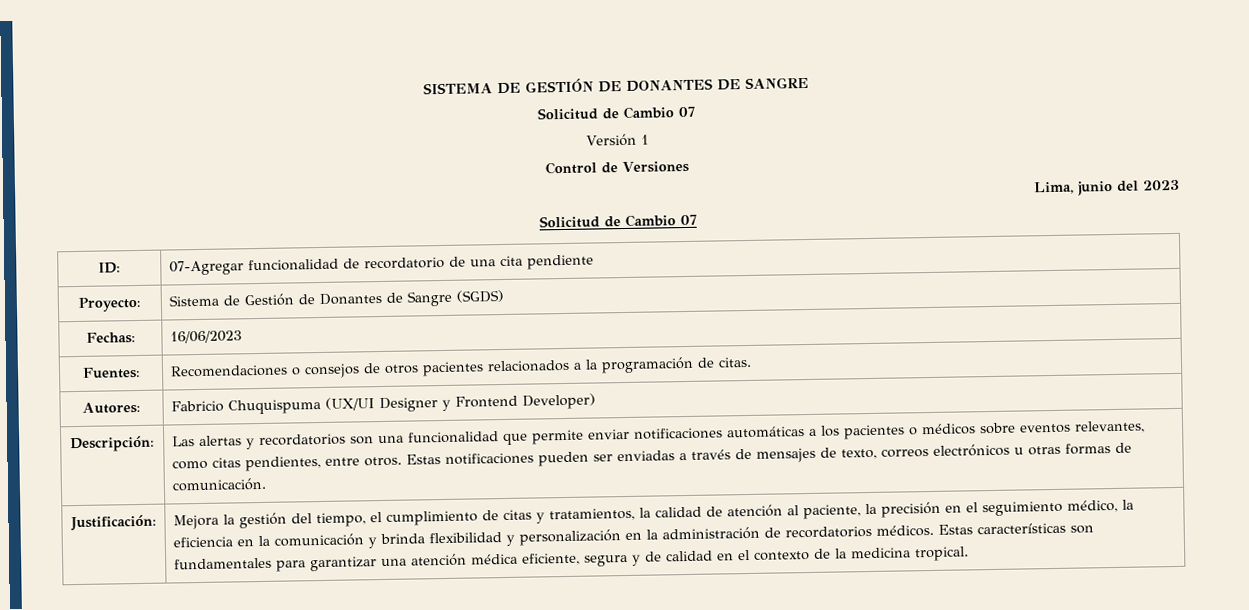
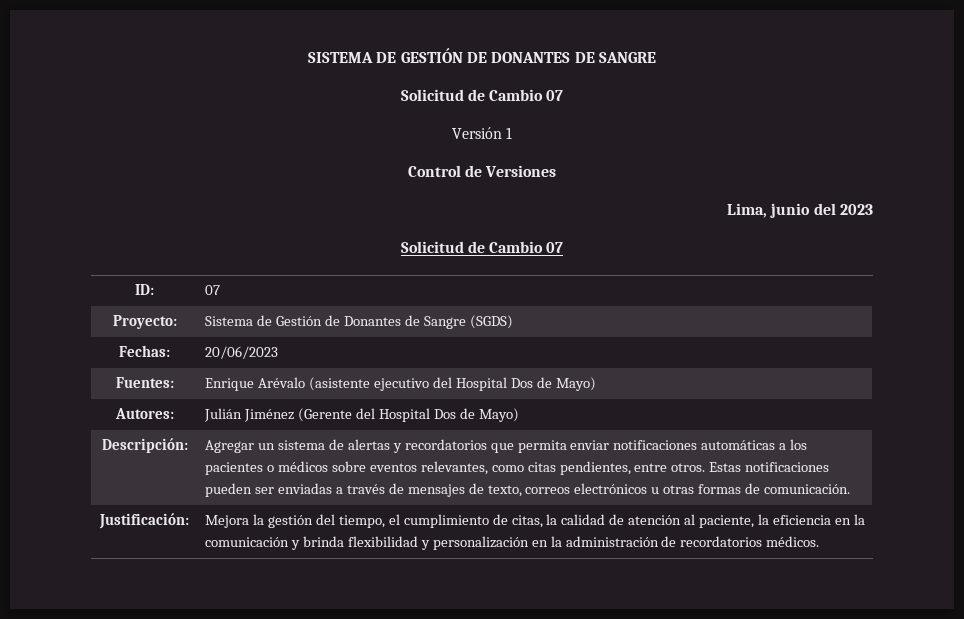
- ID: | 07-Agregar funcionalidad de recordatorio de una cita pendiente
+ ID: | 07
- Fechas: | 16/06/2023
+ Fechas: | 20/06/2023
- Fuentes: | Recomendaciones o consejos de otros pacientes relacionados a la programación de citas.
- Autores: | Fabricio Chuquispuma (UX/UI Designer y Frontend Developer)
- Descripción: | Las alertas y recordatorios son una funcionalidad que permite enviar notificaciones automáticas a los pacientes o médicos sobre eventos relevantes, como citas pendientes, entre otros.
+ Fuentes: | Enrique Arévalo (asistente ejecutivo del Hospital Dos de Mayo)
+ Autores: | Julián Jiménez (Gerente del Hospital Dos de Mayo)
+ Descripción: | Agregar un sistema de alertas y recordatorios que permita enviar notificaciones automáticas a los pacientes o médicos sobre eventos relevantes, como citas pendientes, entre otros.
- Mejora la gestión del tiempo, el cumplimiento de citas y tratamientos, la calidad de atención al paciente, la precisión en el seguimiento médico, la eficiencia en la comunicación y brinda flexibilidad y personalización en la administración de recordatorios médicos. Estas características son fundamentales para garantizar una atención médica eficiente, segura y de calidad en el contexto de la medicina tropical.
+ Mejora la gestión del tiempo, el cumplimiento de citas, la calidad de atención al paciente, la eficiencia en la comunicación y brinda flexibilidad y personalización en la administración de recordatorios médicos.

